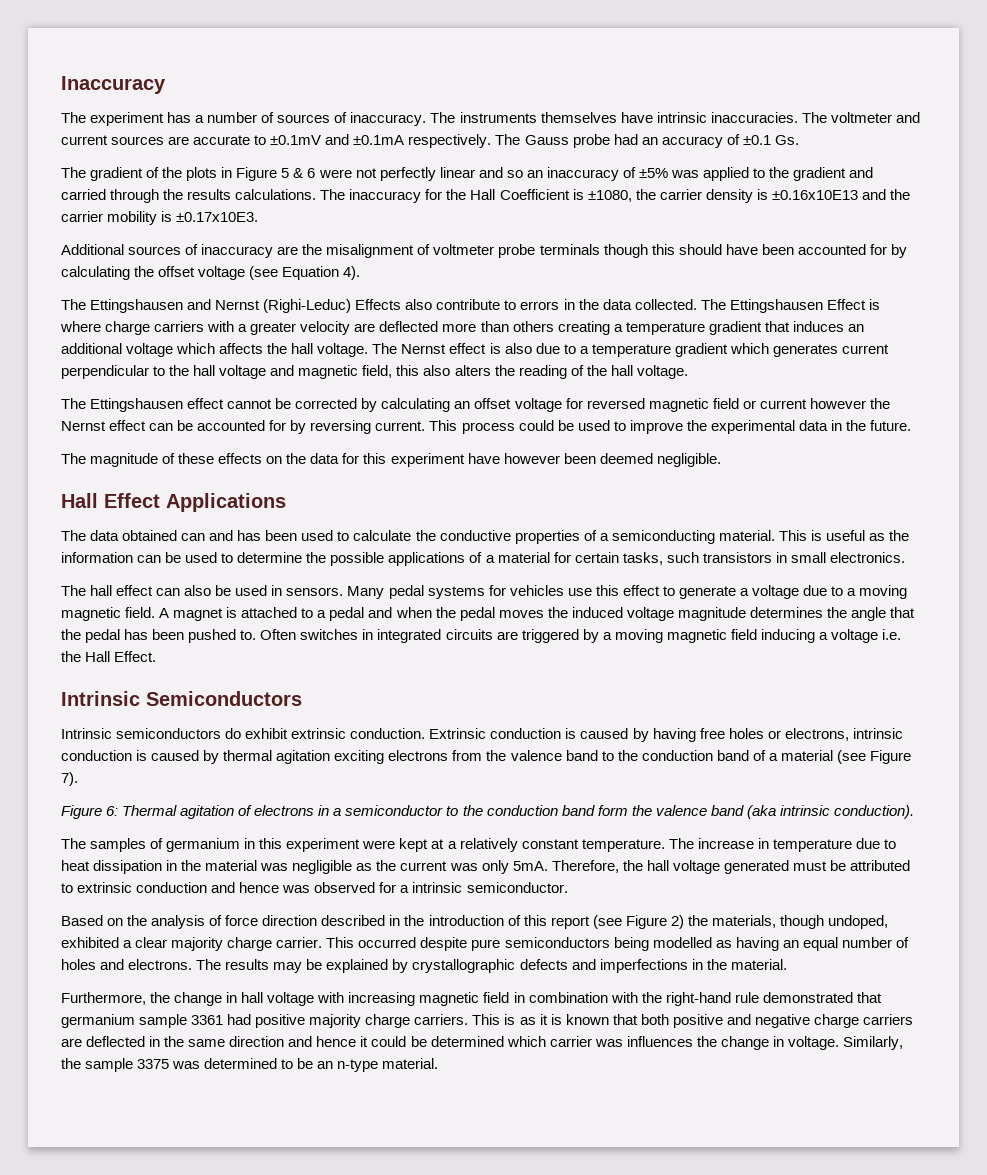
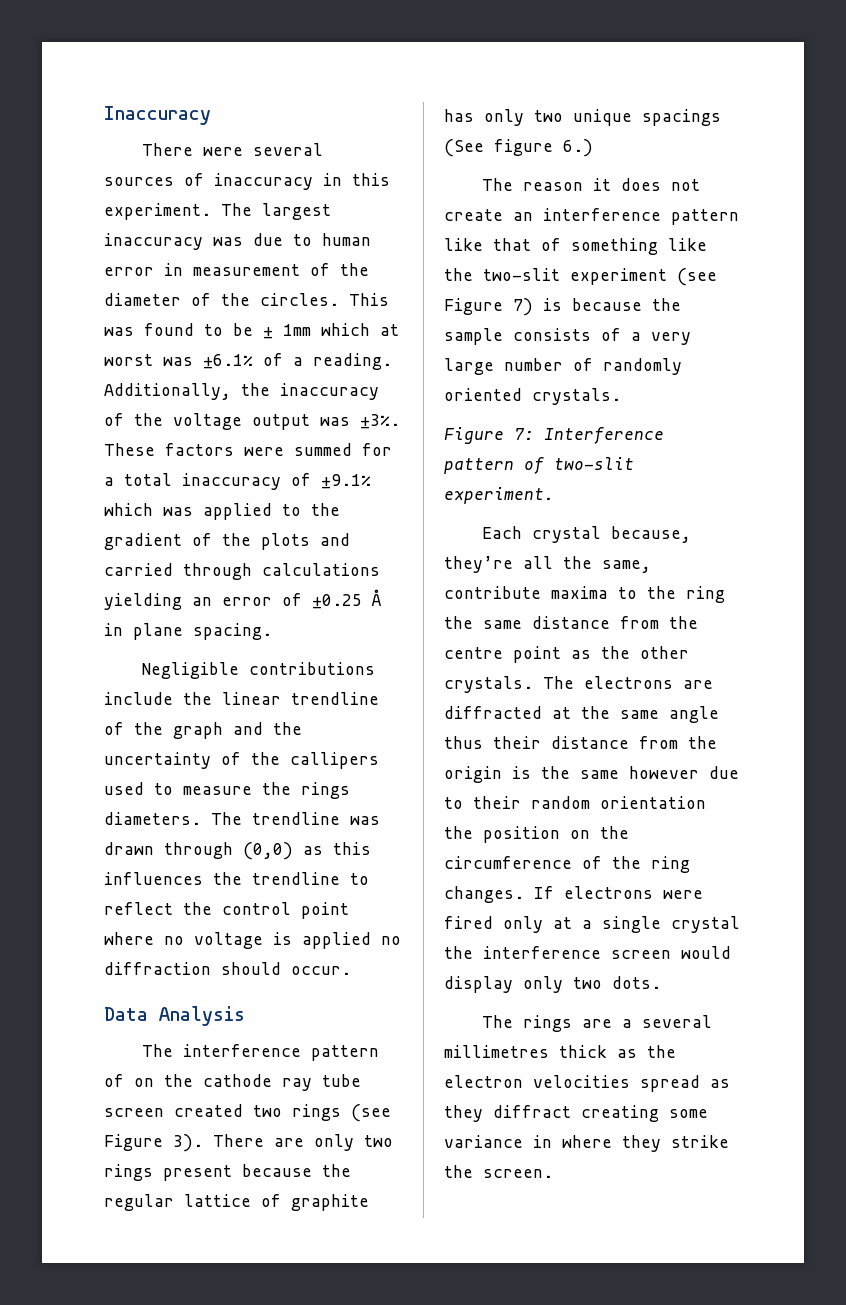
- The experiment has a number of sources of inaccuracy. The instruments themselves have intrinsic inaccuracies. The voltmeter and current sources are accurate to ±0.1mV and ±0.1mA respectively. The Gauss probe had an accuracy of ±0.1 Gs.
- The gradient of the plots in Figure 5 & 6 were not perfectly linear and so an inaccuracy of ±5% was applied to the gradient and carried through the results calculations. The inaccuracy for the Hall Coefficient is ±1080, the carrier density is ±0.16x10E13 and the carrier mobility is ±0.17x10E3.
- Additional sources of inaccuracy are the misalignment of voltmeter probe terminals though this should have been accounted for by calculating the offset voltage (see Equation 4).
- The Ettingshausen and Nernst (Righi-Leduc) Effects also contribute to errors in the data collected. The Ettingshausen Effect is where charge carriers with a greater velocity are deflected more than others creating a temperature gradient that induces an additional voltage which affects the hall voltage. The Nernst effect is also due to a temperature gradient which generates current perpendicular to the hall voltage and magnetic field, this also alters the reading of the hall voltage.
- The Ettingshausen effect cannot be corrected by calculating an offset voltage for reversed magnetic field or current however the Nernst effect can be accounted for by reversing current. This process could be used to improve the experimental data in the future.
- The magnitude of these effects on the data for this experiment have however been deemed negligible.
- Hall Effect Applications
- The data obtained can and has been used to calculate the conductive properties of a semiconducting material. This is useful as the information can be used to determine the possible applications of a material for certain tasks, such transistors in small electronics.
- The hall effect can also be used in sensors. Many pedal systems for vehicles use this effect to generate a voltage due to a moving magnetic field. A magnet is attached to a pedal and when the pedal moves the induced voltage magnitude determines the angle that the pedal has been pushed to. Often switches in integrated circuits are triggered by a moving magnetic field inducing a voltage i.e. the Hall Effect.
- Intrinsic Semiconductors
- Intrinsic semiconductors do exhibit extrinsic conduction. Extrinsic conduction is caused by having free holes or electrons, intrinsic conduction is caused by thermal agitation exciting electrons from the valence band to the conduction band of a material (see Figure 7).
- Figure 6: Thermal agitation of electrons in a semiconductor to the conduction band form the valence band (aka intrinsic conduction).
- The samples of germanium in this experiment were kept at a relatively constant temperature. The increase in temperature due to heat dissipation in the material was negligible as the current was only 5mA. Therefore, the hall voltage generated must be attributed to extrinsic conduction and hence was observed for a intrinsic semiconductor.
- Based on the analysis of force direction described in the introduction of this report (see Figure 2) the materials, though undoped, exhibited a clear majority charge carrier. This occurred despite pure semiconductors being modelled as having an equal number of holes and electrons. The results may be explained by crystallographic defects and imperfections in the material.
- Furthermore, the change in hall voltage with increasing magnetic field in combination with the right-hand rule demonstrated that germanium sample 3361 had positive majority charge carriers. This is as it is known that both positive and negative charge carriers are deflected in the same direction and hence it could be determined which carrier was influences the change in voltage. Similarly, the sample 3375 was determined to be an n-type material.
+ There were several sources of inaccuracy in this experiment. The largest inaccuracy was due to human error in measurement of the diameter of the circles. This was found to be ± 1mm which at worst was ±6.1% of a reading. Additionally, the inaccuracy of the voltage output was ±3%. These factors were summed for a total inaccuracy of ±9.1% which was applied to the gradient of the plots and carried through calculations yielding an error of ±0.25 Å in plane spacing.
+ Negligible contributions include the linear trendline of the graph and the uncertainty of the callipers used to measure the rings diameters. The trendline was drawn through (0,0) as this influences the trendline to reflect the control point where no voltage is applied no diffraction should occur.
+ Data Analysis
+ The interference pattern of on the cathode ray tube screen created two rings (see Figure 3). There are only two rings present because the regular lattice of graphite has only two unique spacings (See figure 6.)
+ The reason it does not create an interference pattern like that of something like the two-slit experiment (see Figure 7) is because the sample consists of a very large number of randomly oriented crystals.
+ Figure 7: Interference pattern of two-slit experiment.
+ Each crystal because, they’re all the same, contribute maxima to the ring the same distance from the centre point as the other crystals. The electrons are diffracted at the same angle thus their distance from the origin is the same however due to their random orientation the position on the circumference of the ring changes. If electrons were fired only at a single crystal the interference screen would display only two dots.
+ The rings are a several millimetres thick as the electron velocities spread as they diffract creating some variance in where they strike the screen.

